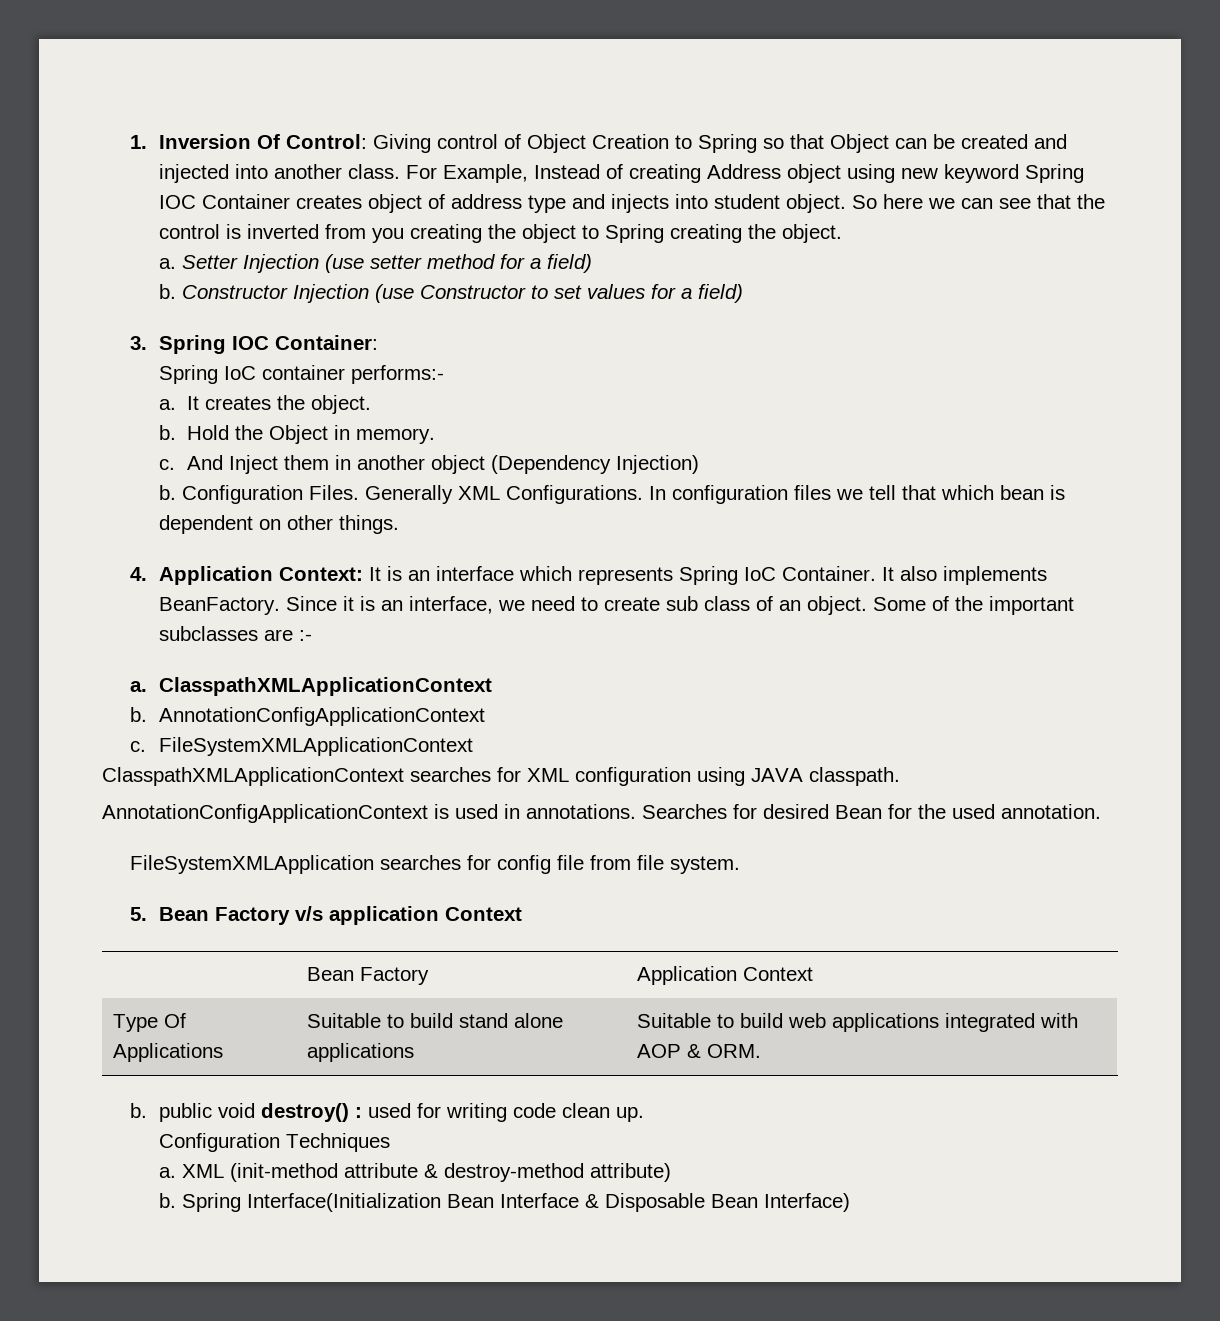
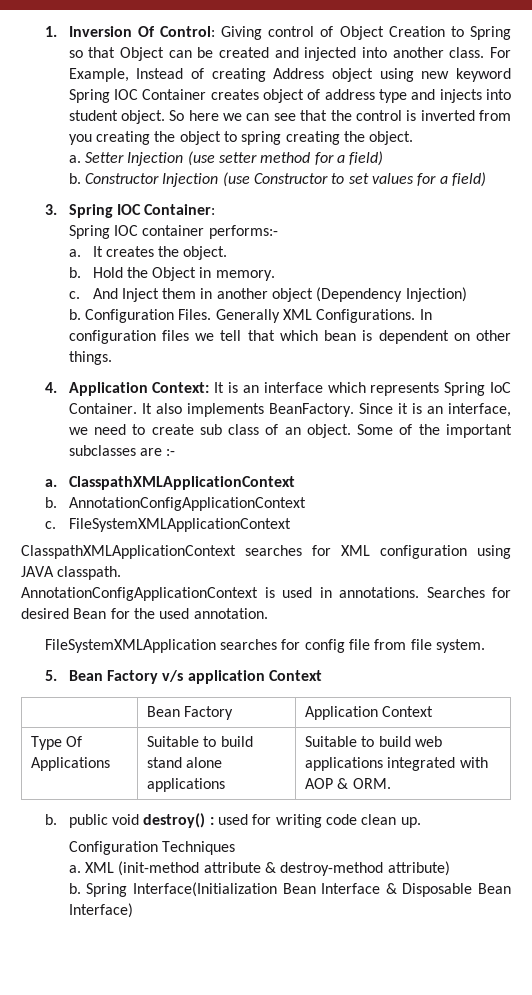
- So here we can see that the control is inverted from you creating the object to Spring creating the object.
+ So here we can see that the control is inverted from you creating the object to spring creating the object.
- Spring IoC container performs:-
+ Spring IOC container performs:-

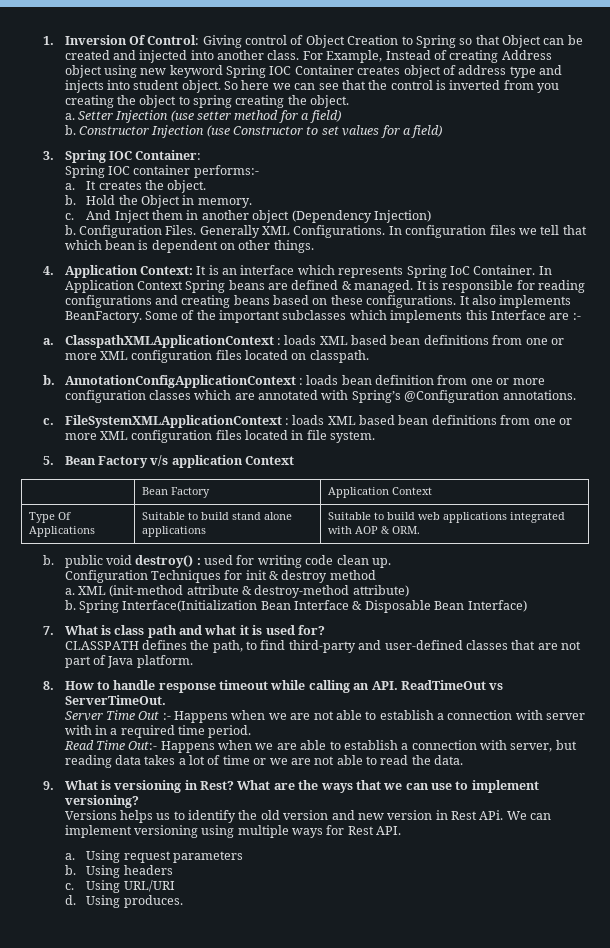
- It also implements BeanFactory. Since it is an interface, we need to create sub class of an object.
+ In Application Context Spring beans are defined & managed. It is responsible for reading configurations and creating beans based on these configurations. It also implements BeanFactory.
- Some of the important subclasses are :-
+ Some of the important subclasses which implements this Interface are :-
- a. ClasspathXMLApplicationContext
- b. AnnotationConfigApplicationContext
- c. FileSystemXMLApplicationContext
- ClasspathXMLApplicationContext searches for XML configuration using JAVA classpath.
- AnnotationConfigApplicationContext is used in annotations. Searches for desired Bean for the used annotation.
- FileSystemXMLApplication searches for config file from file system.
+ a. ClasspathXMLApplicationContext : loads XML based bean definitions from one or more XML configuration files located on classpath.
+ b. AnnotationConfigApplicationContext : loads bean definition from one or more configuration classes which are annotated with Spring’s @Configuration annotations.
+ c. FileSystemXMLApplicationContext : loads XML based bean definitions from one or more XML configuration files located in file system.
- Configuration Techniques
+ Configuration Techniques for init & destroy method
+ 7. What is class path and what it is used for?
+ CLASSPATH defines the path, to find third-party and user-defined classes that are not part of Java platform.
+ 8. How to handle response timeout while calling an API. ReadTimeOut vs ServerTimeOut.
+ Server Time Out :- Happens when we are not able to establish a connection with server with in a required time period.
+ Read Time Out:- Happens when we are able to establish a connection with server, but reading data takes a lot of time or we are not able to read the data.
+ 9. What is versioning in Rest? What are the ways that we can use to implement versioning?
+ Versions helps us to identify the old version and new version in Rest APi. We can implement versioning using multiple ways for Rest API.
+ a. Using request parameters
+ b. Using headers
+ c. Using URL/URI
+ d. Using produces.

